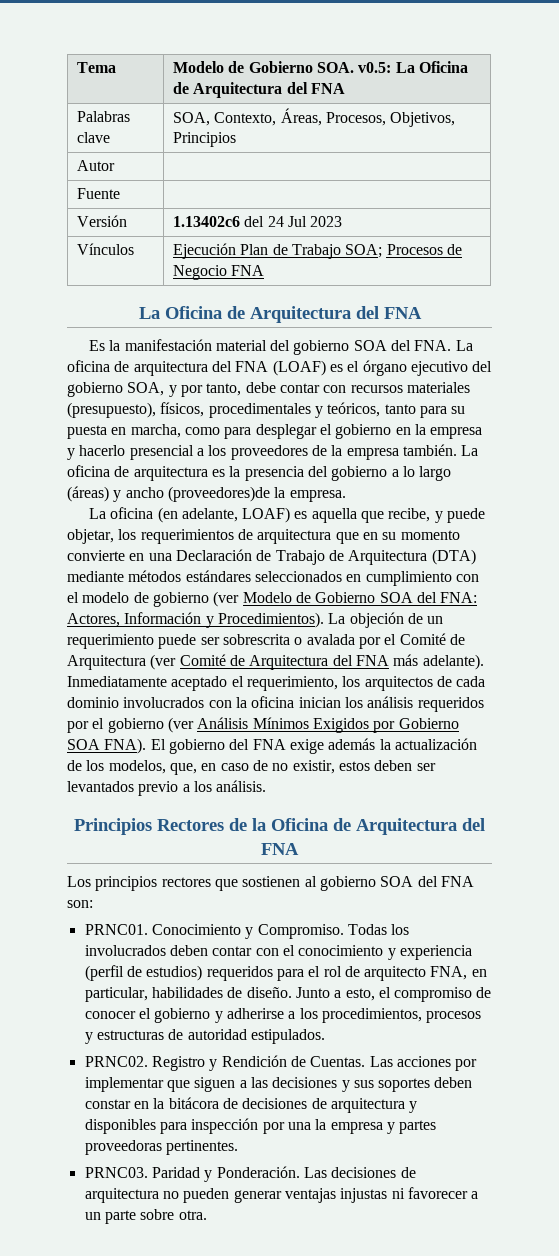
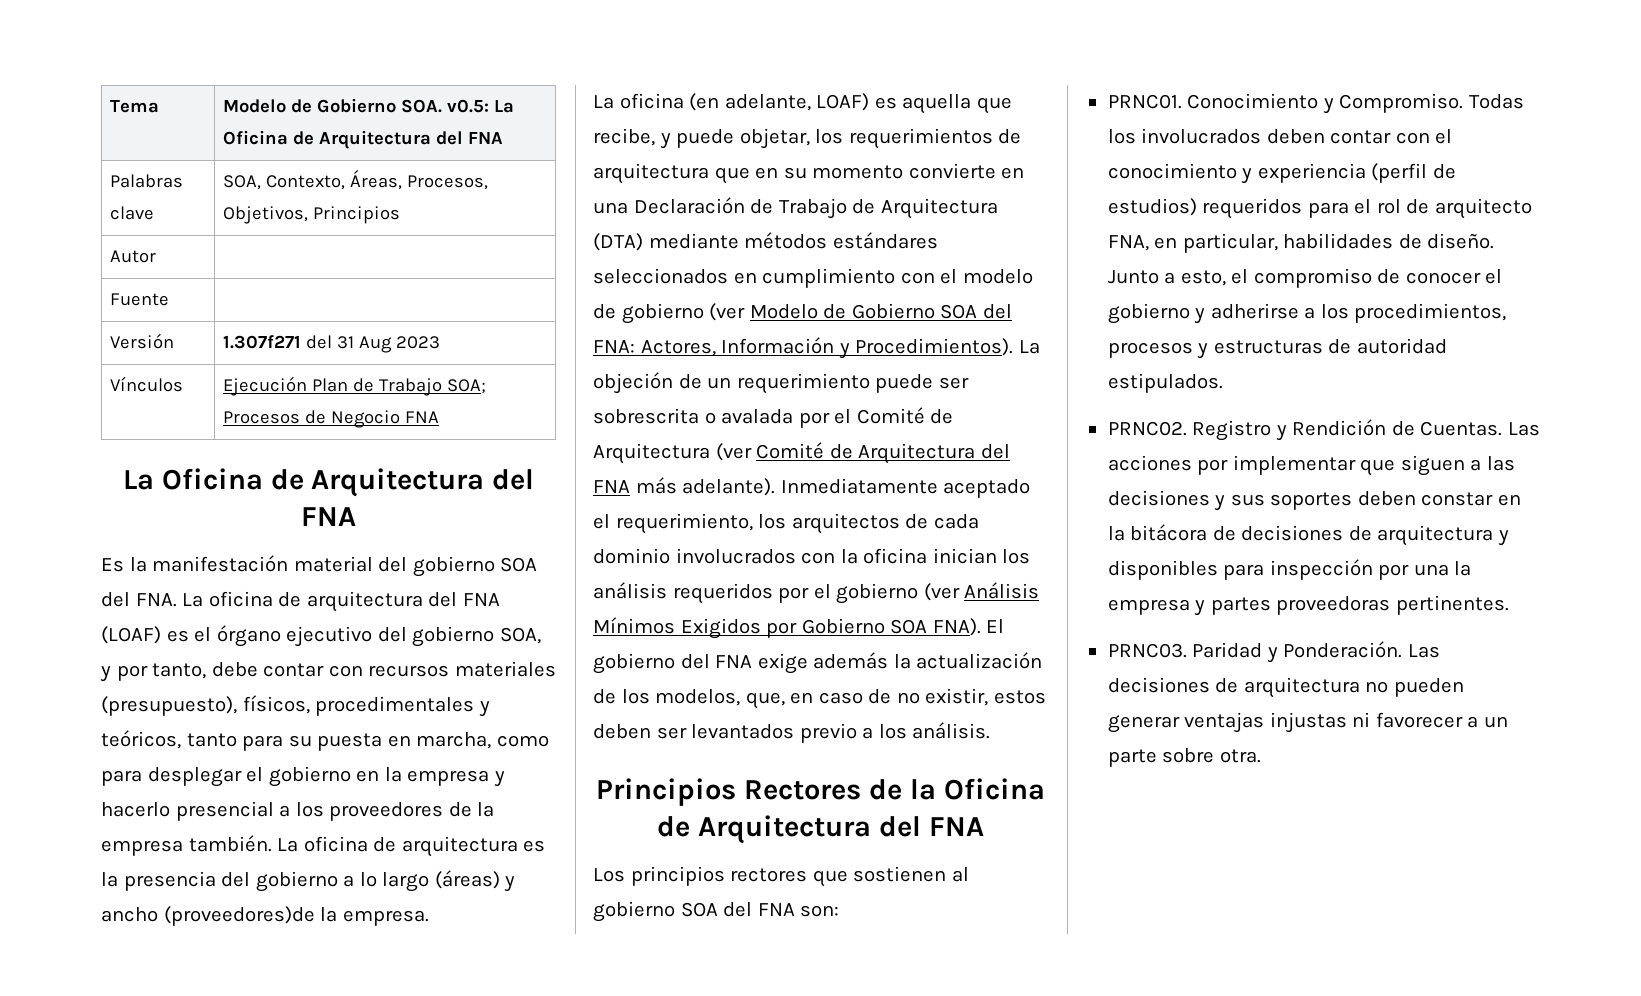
- Versión | 1.13402c6 del 24 Jul 2023
+ Versión | 1.307f271 del 31 Aug 2023

